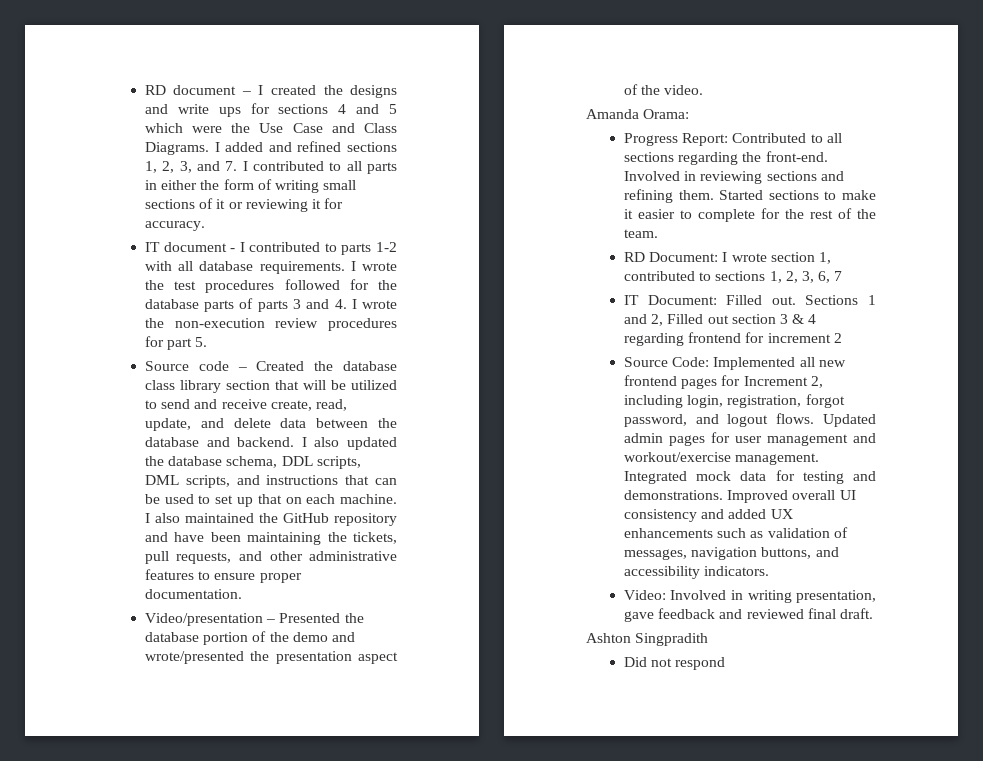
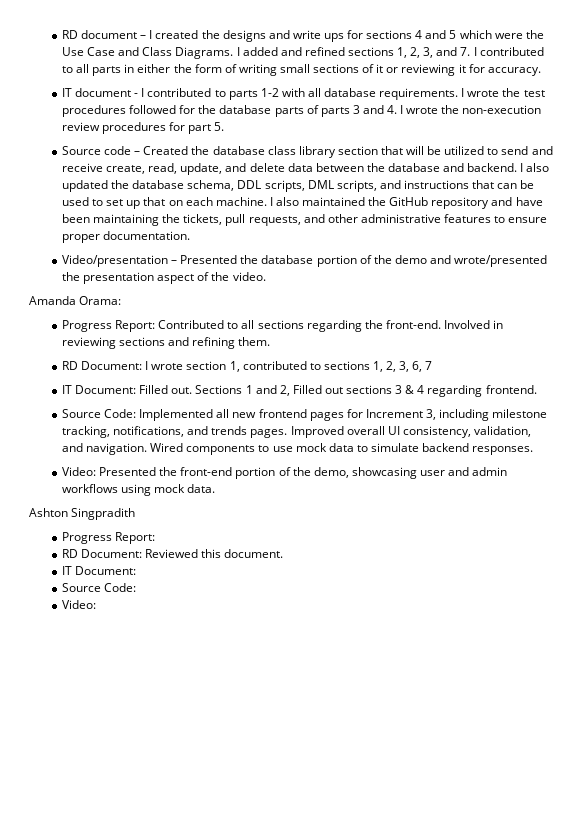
- Started sections to make it easier to complete for the rest of the team.
- Sections 1 and 2, Filled out section 3 & 4 regarding frontend for increment 2
+ Sections 1 and 2, Filled out sections 3 & 4 regarding frontend.
- Source Code: Implemented all new frontend pages for Increment 2, including login, registration, forgot password, and logout flows. Updated admin pages for user management and workout/exercise management. Integrated mock data for testing and demonstrations. Improved overall UI consistency and added UX enhancements such as validation of messages, navigation buttons, and accessibility indicators.
- Video: Involved in writing presentation, gave feedback and reviewed final draft.
+ Source Code: Implemented all new frontend pages for Increment 3, including milestone tracking, notifications, and trends pages. Improved overall UI consistency, validation, and navigation. Wired components to use mock data to simulate backend responses.
+ Video: Presented the front-end portion of the demo, showcasing user and admin workflows using mock data.
  Ashton Singpradith
- Did not respond
+ Progress Report:
+ RD Document: Reviewed this document.
+ IT Document:
+ Source Code:
+ Video:

